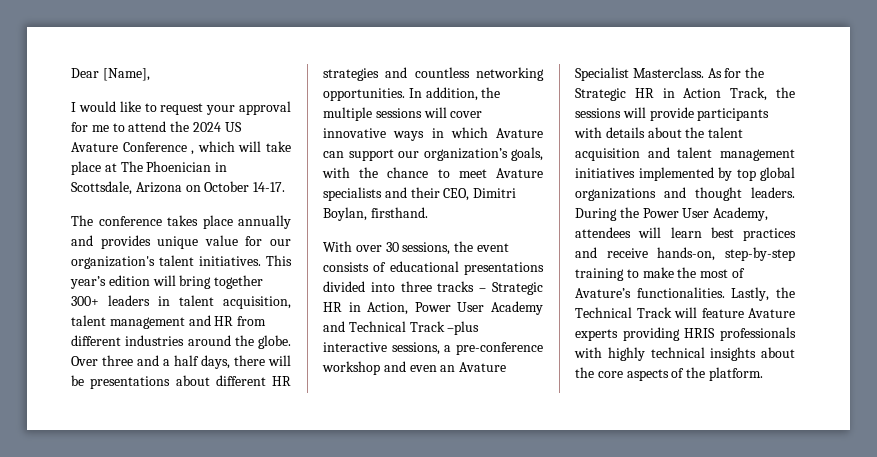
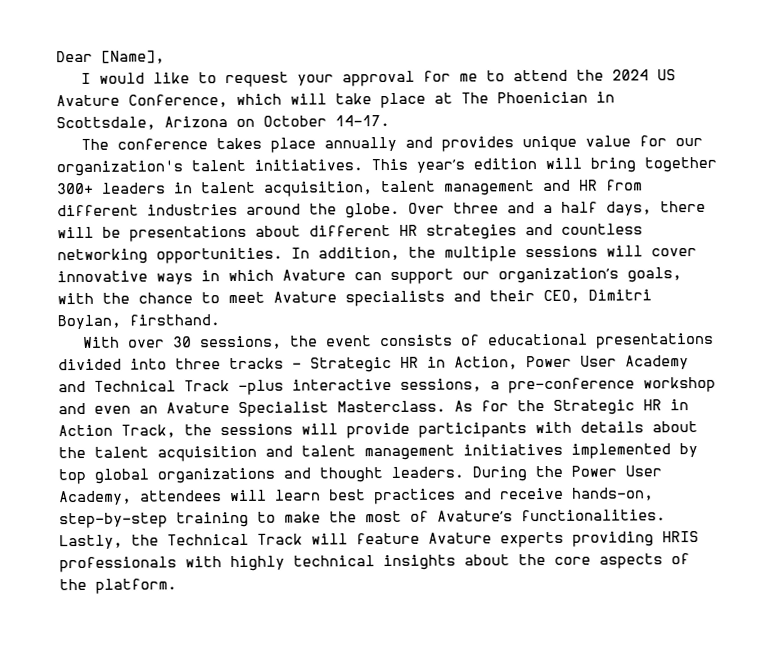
- I would like to request your approval for me to attend the 2024 US Avature Conference , which will take place at The Phoenician in Scottsdale, Arizona on October 14-17.
+ I would like to request your approval for me to attend the 2024 US Avature Conference, which will take place at The Phoenician in Scottsdale, Arizona on October 14-17.

